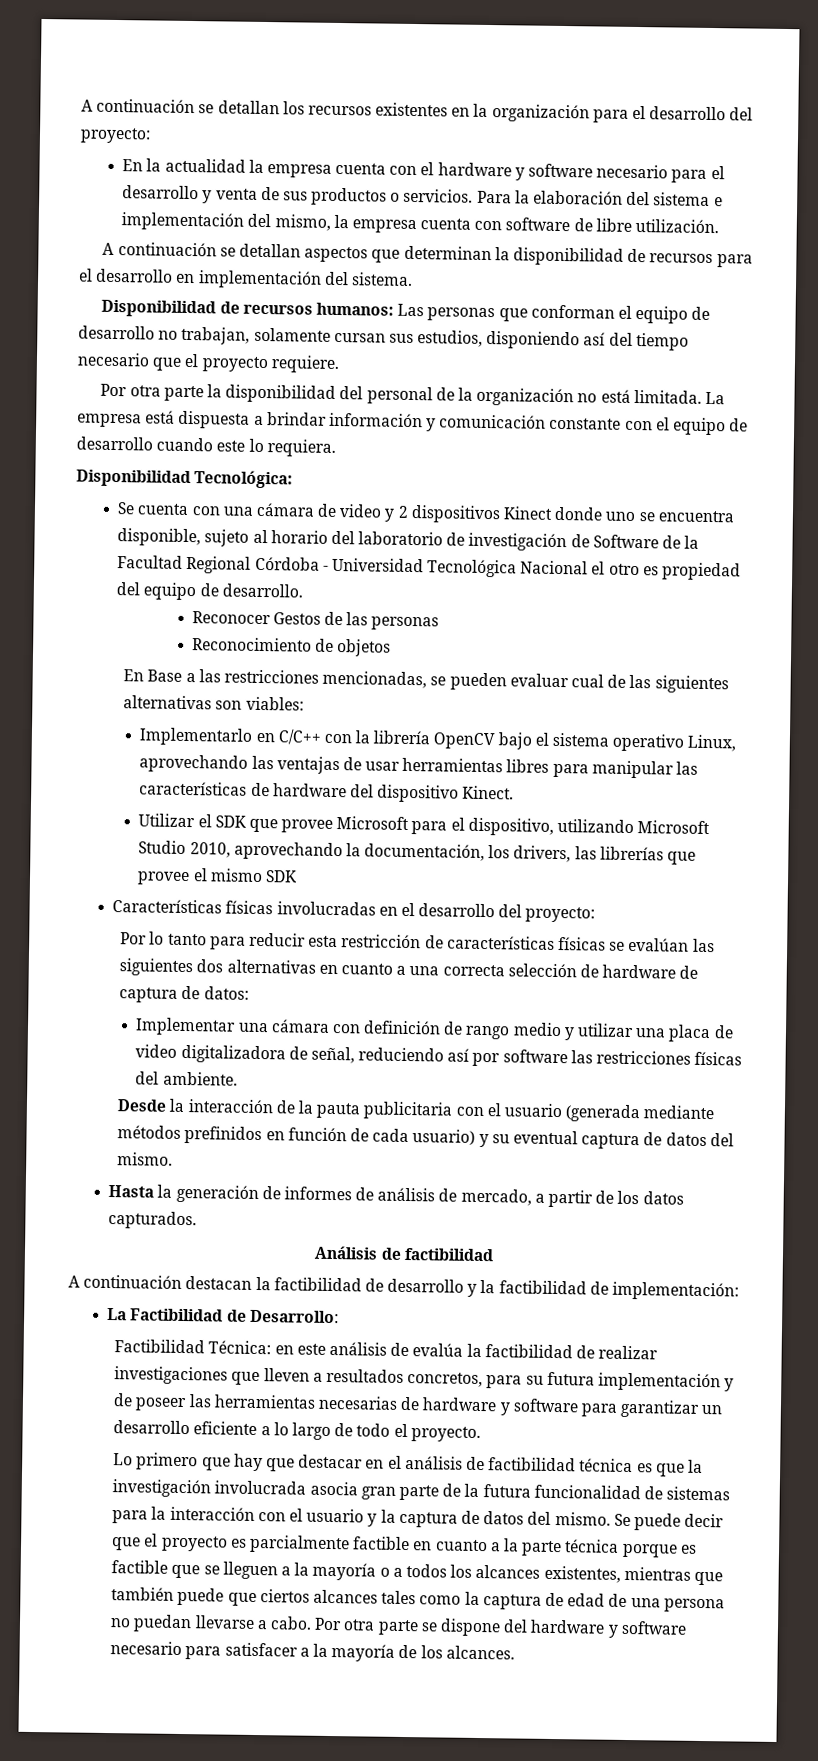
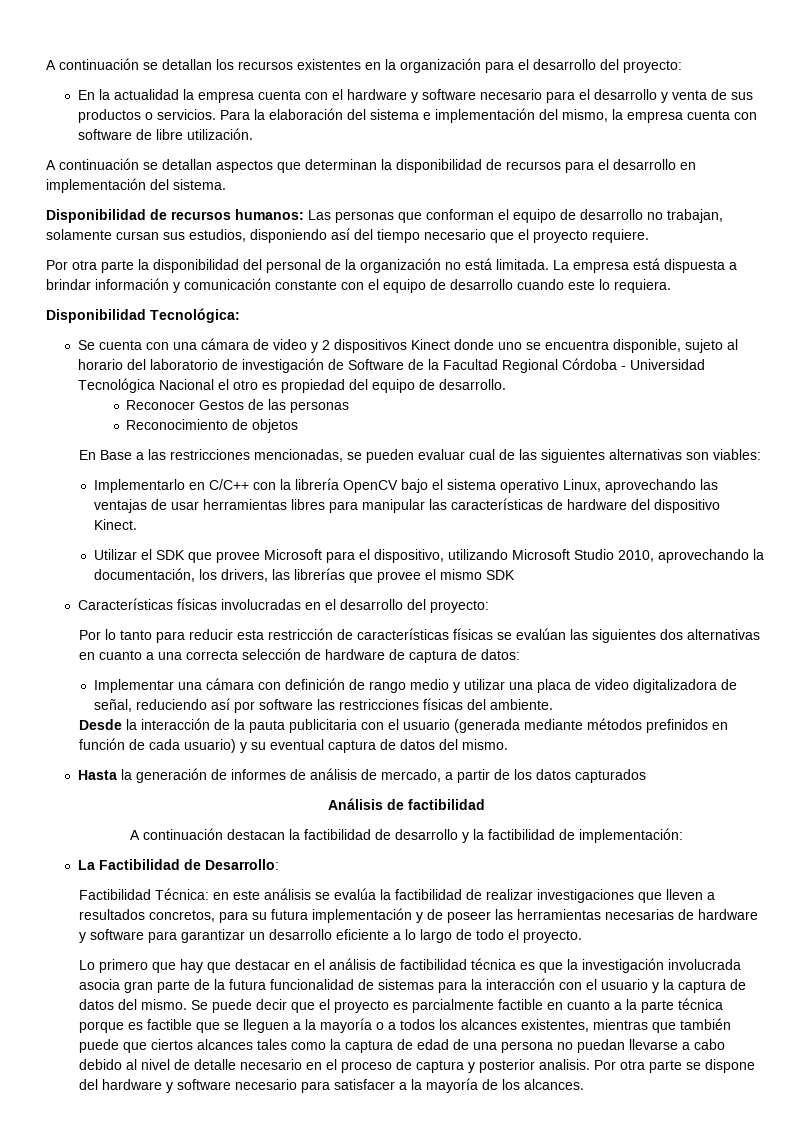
- Hasta la generación de informes de análisis de mercado, a partir de los datos capturados.
+ Hasta la generación de informes de análisis de mercado, a partir de los datos capturados
- Factibilidad Técnica: en este análisis de evalúa la factibilidad de realizar investigaciones que lleven a resultados concretos, para su futura implementación y de poseer las herramientas necesarias de hardware y software para garantizar un desarrollo eficiente a lo largo de todo el proyecto.
+ Factibilidad Técnica: en este análisis se evalúa la factibilidad de realizar investigaciones que lleven a resultados concretos, para su futura implementación y de poseer las herramientas necesarias de hardware y software para garantizar un desarrollo eficiente a lo largo de todo el proyecto.
- Se puede decir que el proyecto es parcialmente factible en cuanto a la parte técnica porque es factible que se lleguen a la mayoría o a todos los alcances existentes, mientras que también puede que ciertos alcances tales como la captura de edad de una persona no puedan llevarse a cabo.
+ Se puede decir que el proyecto es parcialmente factible en cuanto a la parte técnica porque es factible que se lleguen a la mayoría o a todos los alcances existentes, mientras que también puede que ciertos alcances tales como la captura de edad de una persona no puedan llevarse a cabo debido al nivel de detalle necesario en el proceso de captura y posterior analisis.

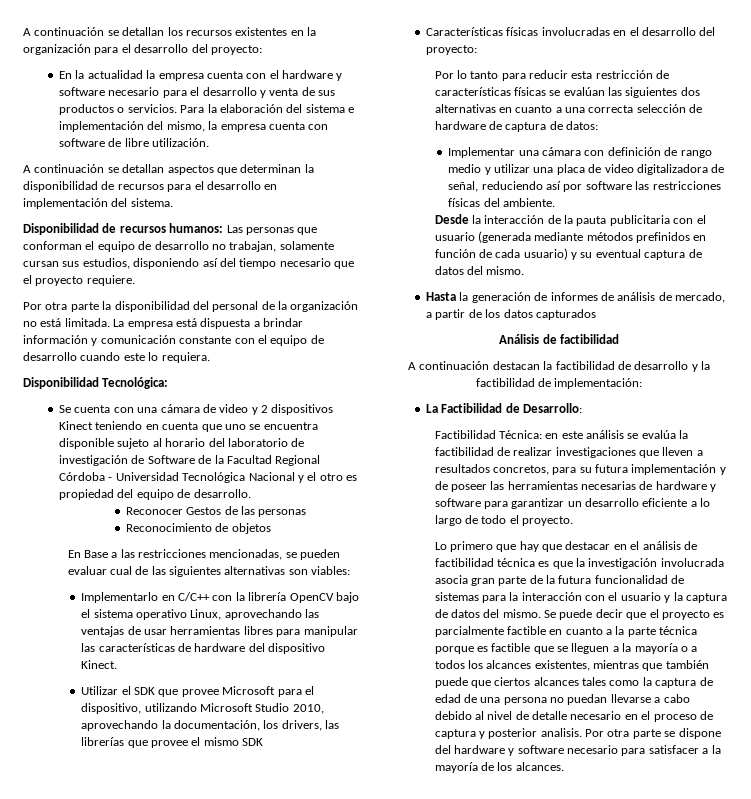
- Se cuenta con una cámara de video y 2 dispositivos Kinect donde uno se encuentra disponible, sujeto al horario del laboratorio de investigación de Software de la Facultad Regional Córdoba - Universidad Tecnológica Nacional el otro es propiedad del equipo de desarrollo.
+ Se cuenta con una cámara de video y 2 dispositivos Kinect teniendo en cuenta que uno se encuentra disponible sujeto al horario del laboratorio de investigación de Software de la Facultad Regional Córdoba - Universidad Tecnológica Nacional y el otro es propiedad del equipo de desarrollo.

